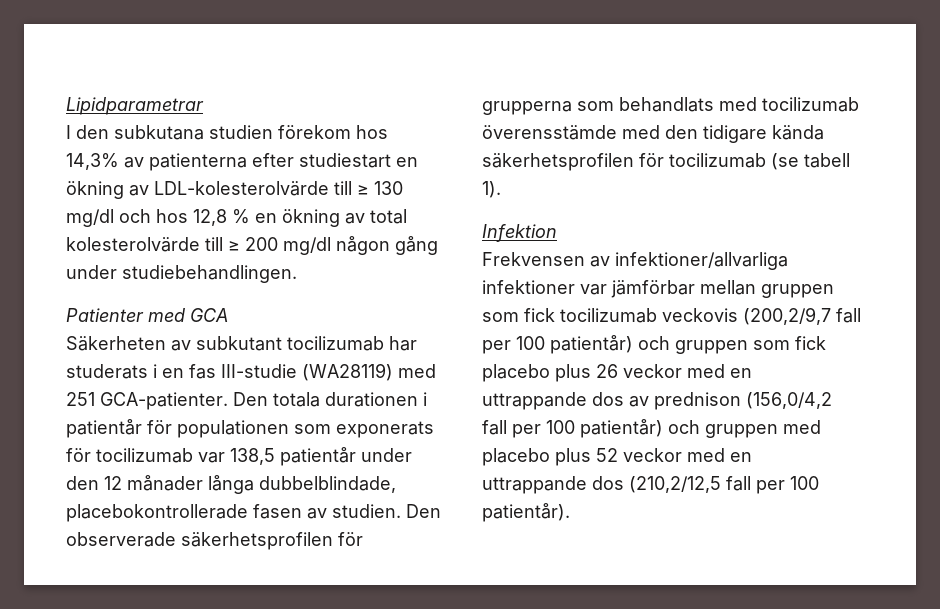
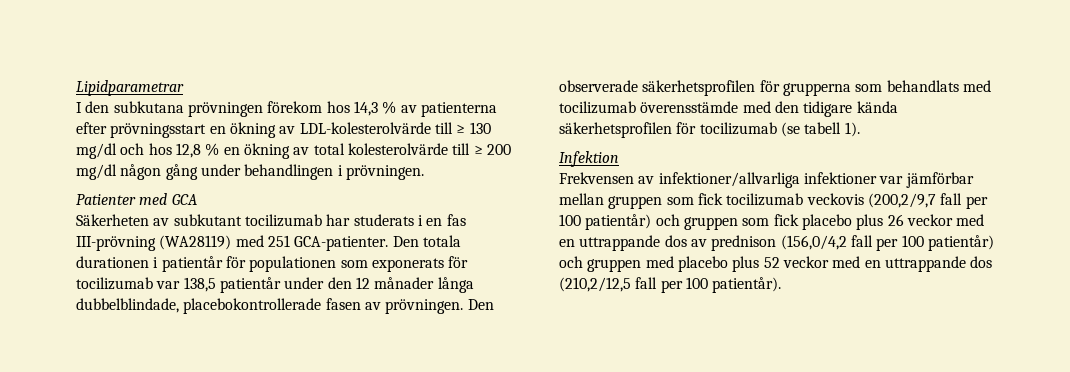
- I den subkutana studien förekom hos 14,3% av patienterna efter studiestart en ökning av LDL-kolesterolvärde till ≥ 130 mg/dl och hos 12,8 % en ökning av total kolesterolvärde till ≥ 200 mg/dl någon gång under studiebehandlingen.
+ I den subkutana prövningen förekom hos 14,3 % av patienterna efter prövningsstart en ökning av LDL-kolesterolvärde till ≥ 130 mg/dl och hos 12,8 % en ökning av total kolesterolvärde till ≥ 200 mg/dl någon gång under behandlingen i prövningen.
- Säkerheten av subkutant tocilizumab har studerats i en fas III-studie (WA28119) med 251 GCA-patienter.
+ Säkerheten av subkutant tocilizumab har studerats i en fas III-prövning (WA28119) med 251 GCA-patienter.
- Den totala durationen i patientår för populationen som exponerats för tocilizumab var 138,5 patientår under den 12 månader långa dubbelblindade, placebokontrollerade fasen av studien.
+ Den totala durationen i patientår för populationen som exponerats för tocilizumab var 138,5 patientår under den 12 månader långa dubbelblindade, placebokontrollerade fasen av prövningen.

